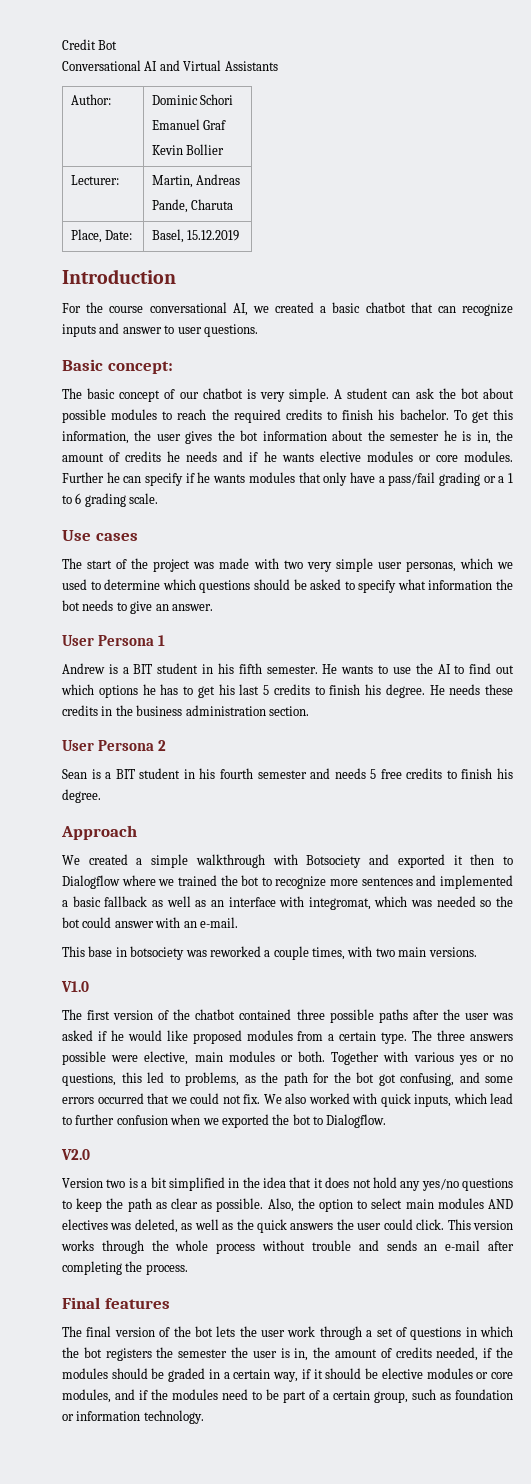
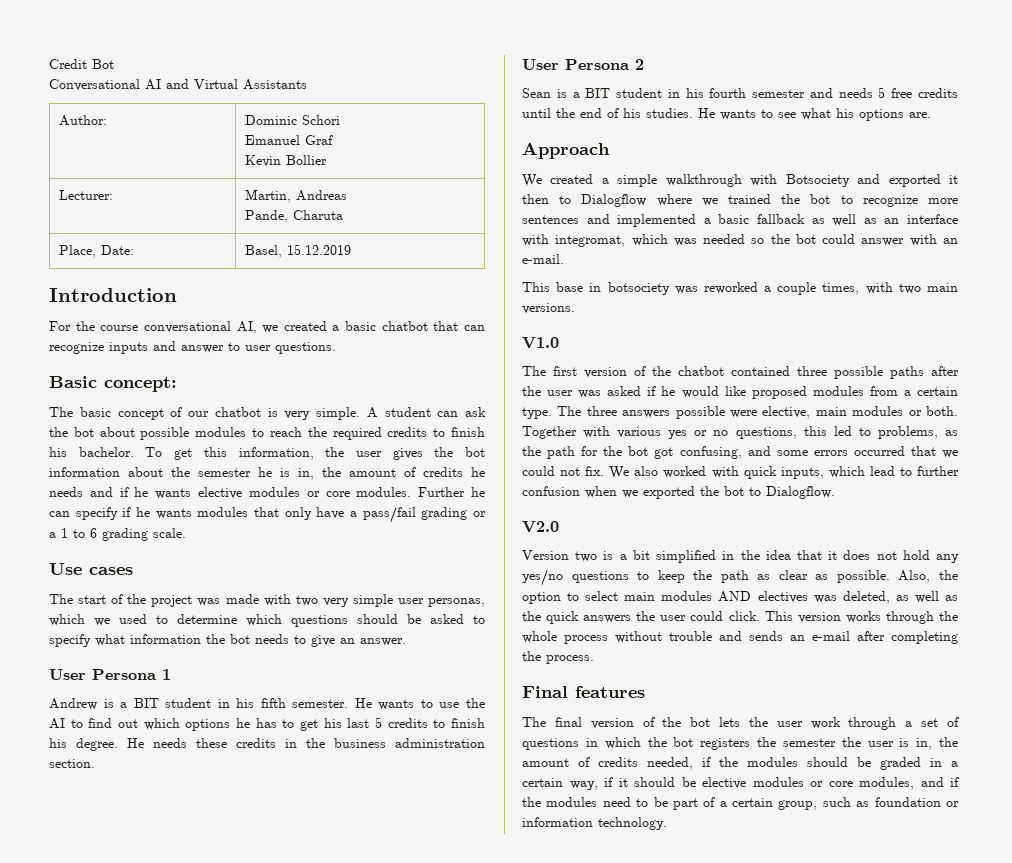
- Sean is a BIT student in his fourth semester and needs 5 free credits to finish his degree.
+ Sean is a BIT student in his fourth semester and needs 5 free credits until the end of his studies. He wants to see what his options are.

